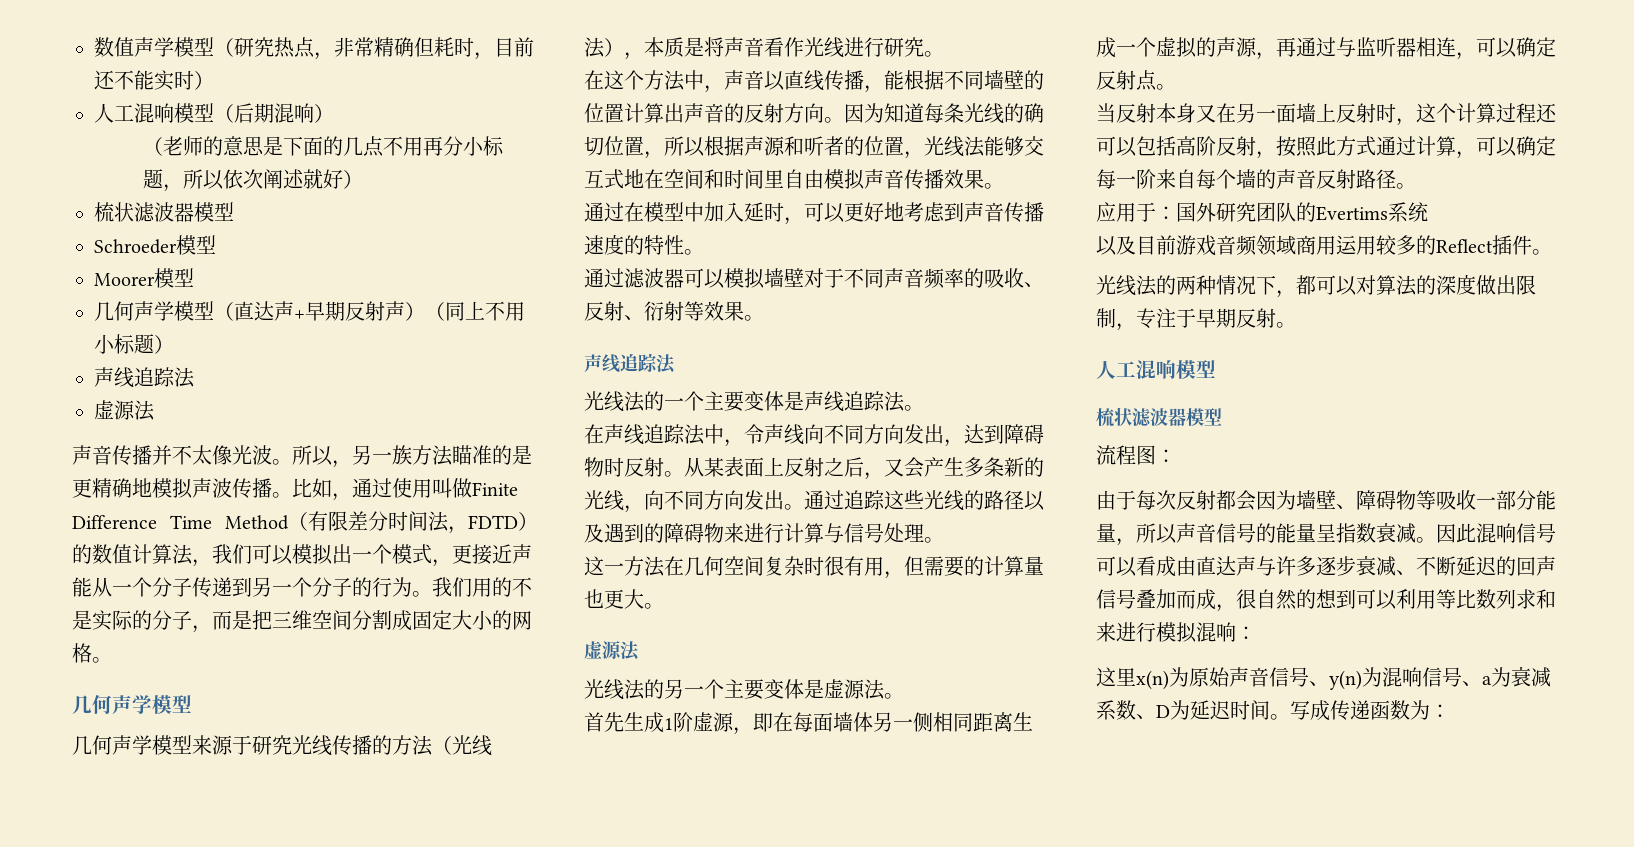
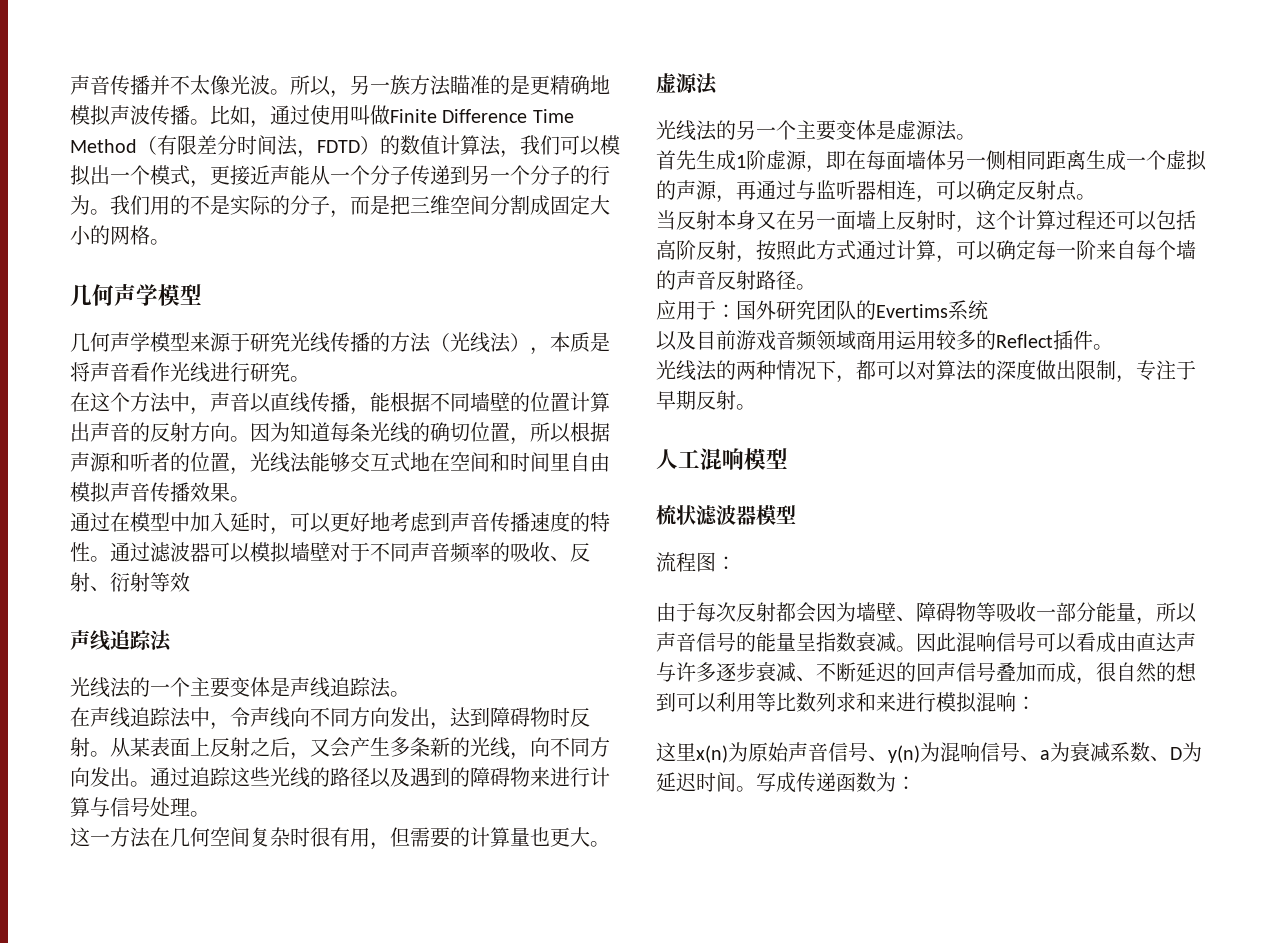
- 数值声学模型（研究热点，非常精确但耗时，目前还不能实时）
- 人工混响模型（后期混响）
- （老师的意思是下面的几点不用再分小标题，所以依次阐述就好）
- 梳状滤波器模型
- Schroeder模型
- Moorer模型
- 几何声学模型（直达声+早期反射声）（同上不用小标题）
- 声线追踪法
- 虚源法
- 通过在模型中加入延时，可以更好地考虑到声音传播速度的特性。
- 通过滤波器可以模拟墙壁对于不同声音频率的吸收、反射、衍射等效果。
+ 通过在模型中加入延时，可以更好地考虑到声音传播速度的特性。通过滤波器可以模拟墙壁对于不同声音频率的吸收、反射、衍射等效

